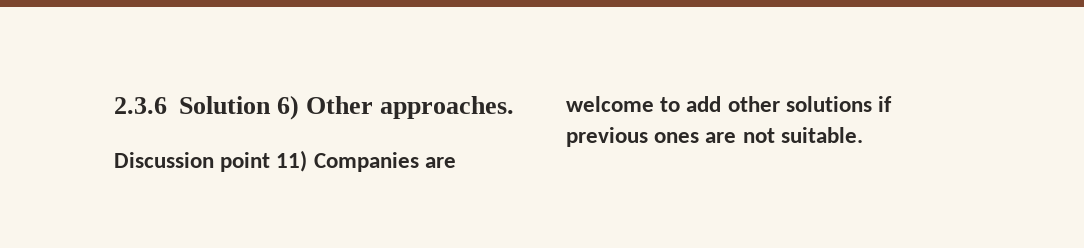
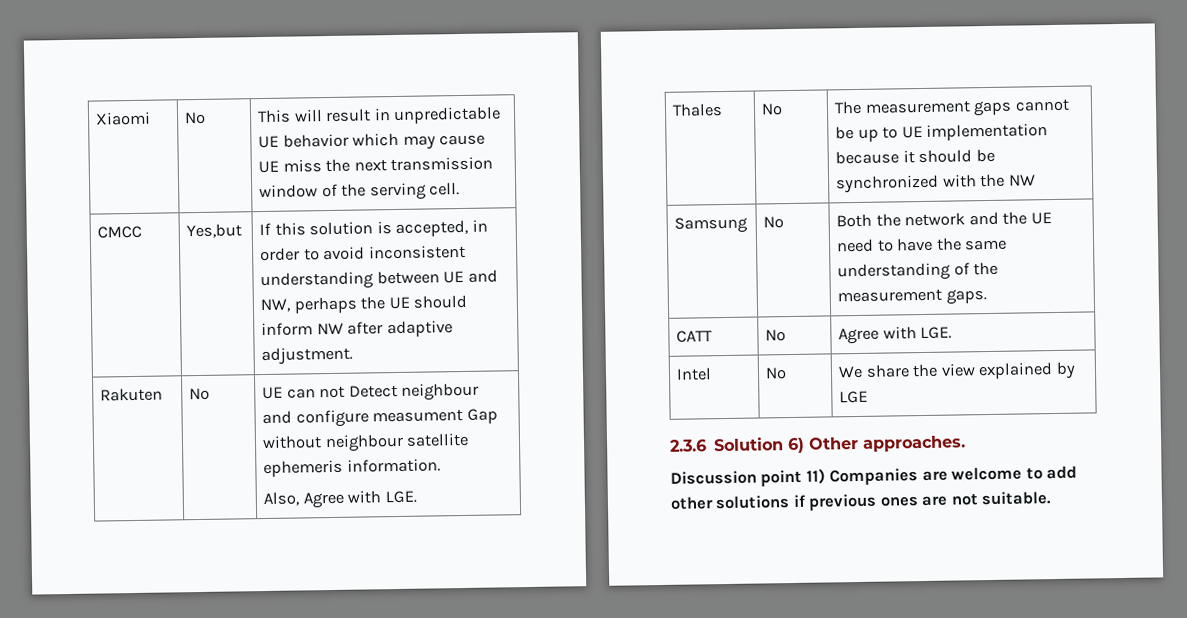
+ Xiaomi | No | This will result in unpredictable UE behavior which may cause UE miss the next transmission window of the serving cell.
+ CMCC | Yes,but | If this solution is accepted, in order to avoid inconsistent understanding between UE and NW, perhaps the UE should inform NW after adaptive adjustment.
+ Rakuten | No | UE can not Detect neighbour and configure measument Gap without neighbour satellite ephemeris information.
+ Also, Agree with LGE.
+ Thales | No | The measurement gaps cannot be up to UE implementation because it should be synchronized with the NW
+ Samsung | No | Both the network and the UE need to have the same understanding of the measurement gaps.
+ CATT | No | Agree with LGE.
+ Intel | No | We share the view explained by LGE

